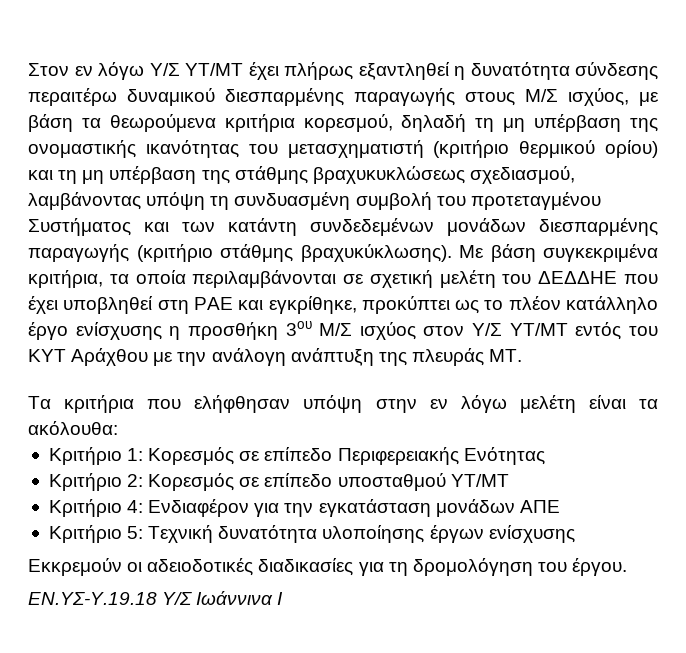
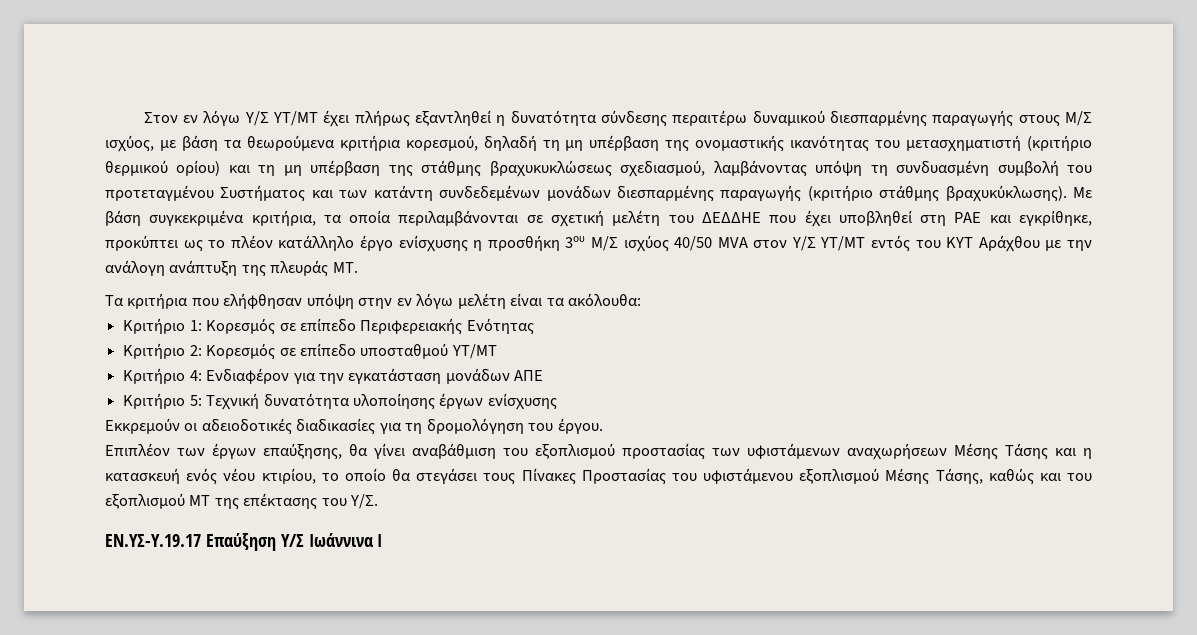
- Με βάση συγκεκριμένα κριτήρια, τα οποία περιλαμβάνονται σε σχετική μελέτη του ΔΕΔΔΗΕ που έχει υποβληθεί στη ΡΑΕ και εγκρίθηκε, προκύπτει ως το πλέον κατάλληλο έργο ενίσχυσης η προσθήκη 3ου Μ/Σ ισχύος στον Υ/Σ ΥΤ/ΜΤ εντός του ΚΥΤ Αράχθου με την ανάλογη ανάπτυξη της πλευράς ΜΤ.
+ Με βάση συγκεκριμένα κριτήρια, τα οποία περιλαμβάνονται σε σχετική μελέτη του ΔΕΔΔΗΕ που έχει υποβληθεί στη ΡΑΕ και εγκρίθηκε, προκύπτει ως το πλέον κατάλληλο έργο ενίσχυσης η προσθήκη 3ου Μ/Σ ισχύος 40/50 ΜVA στον Υ/Σ ΥΤ/ΜΤ εντός του ΚΥΤ Αράχθου με την ανάλογη ανάπτυξη της πλευράς ΜΤ.
- ΕΝ.ΥΣ-Υ.19.18 Υ/Σ Ιωάννινα Ι
+ Επιπλέον των έργων επαύξησης, θα γίνει αναβάθμιση του εξοπλισμού προστασίας των υφιστάμενων αναχωρήσεων Μέσης Τάσης και η κατασκευή ενός νέου κτιρίου, το οποίο θα στεγάσει τους Πίνακες Προστασίας του υφιστάμενου εξοπλισμού Μέσης Τάσης, καθώς και του εξοπλισμού ΜΤ της επέκτασης του Υ/Σ.
+ ΕΝ.ΥΣ-Υ.19.17 Eπαύξηση Υ/Σ Ιωάννινα Ι

